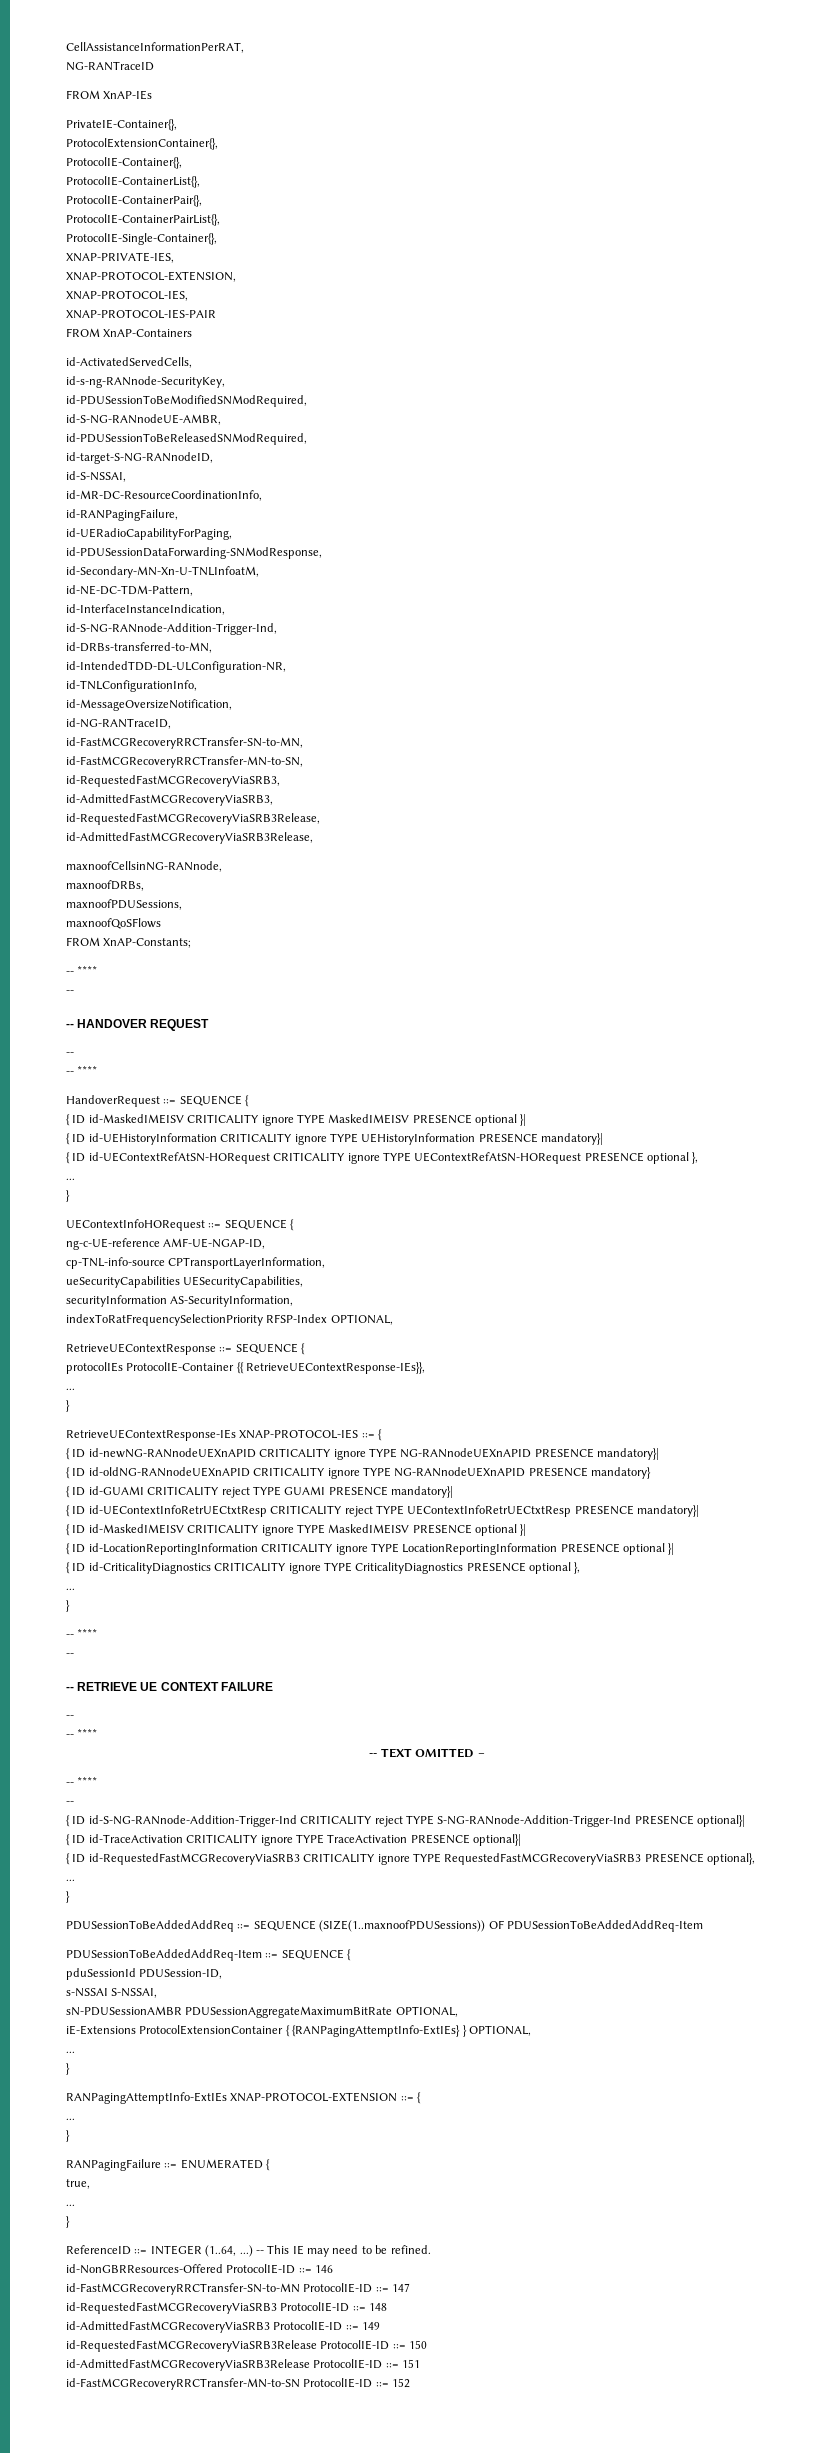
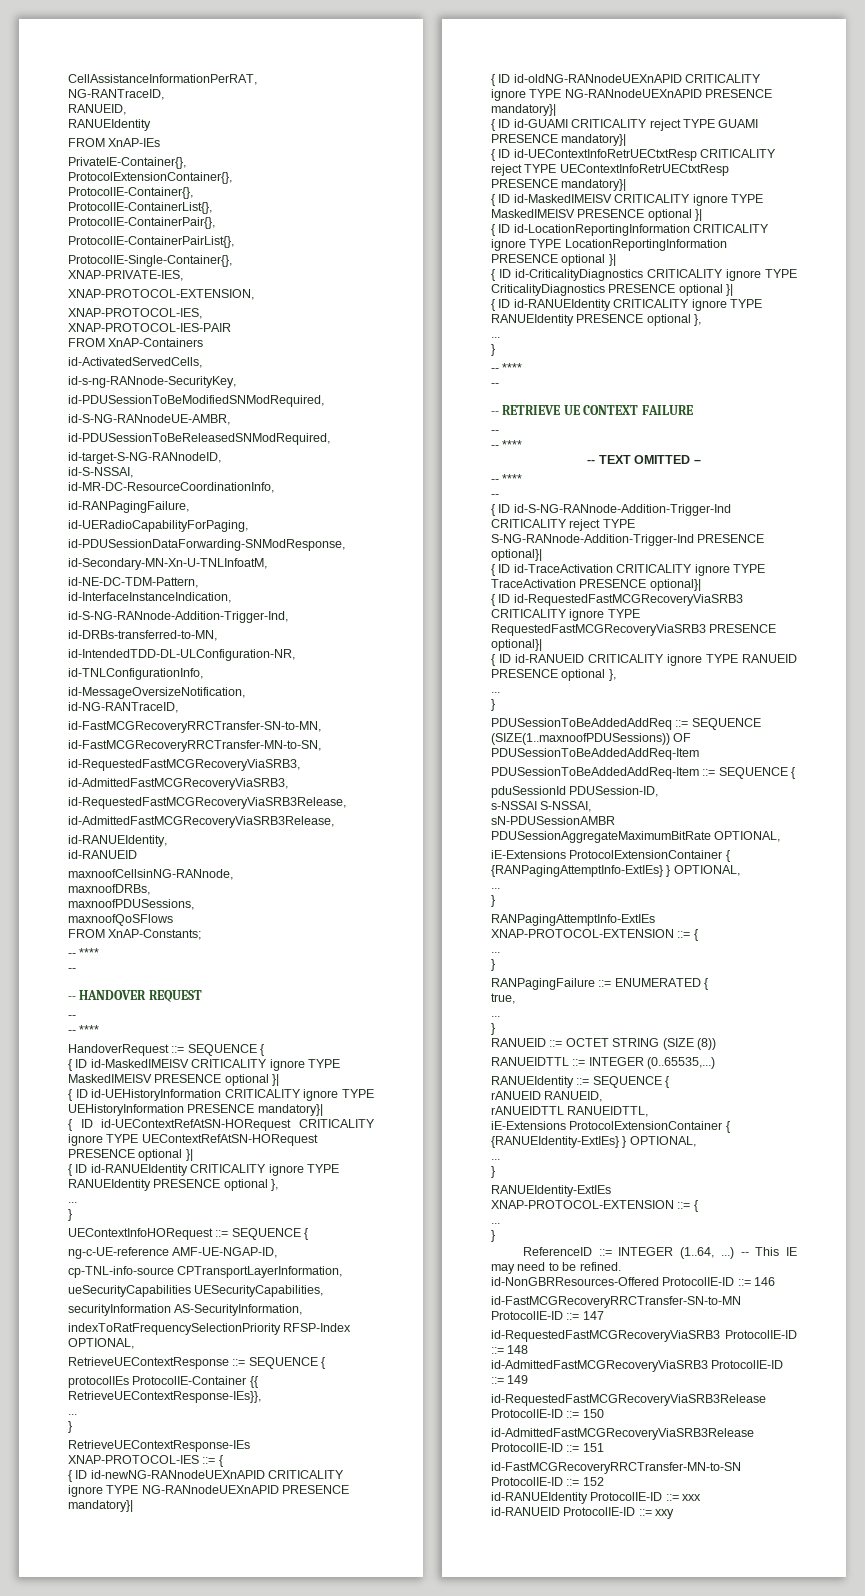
- NG-RANTraceID
+ NG-RANTraceID,
+ RANUEID,
+ RANUEIdentity
+ id-RANUEIdentity,
+ id-RANUEID
- { ID id-UEContextRefAtSN-HORequest CRITICALITY ignore TYPE UEContextRefAtSN-HORequest PRESENCE optional },
+ { ID id-UEContextRefAtSN-HORequest CRITICALITY ignore TYPE UEContextRefAtSN-HORequest PRESENCE optional }|
+ { ID id-RANUEIdentity CRITICALITY ignore TYPE RANUEIdentity PRESENCE optional },
- { ID id-oldNG-RANnodeUEXnAPID CRITICALITY ignore TYPE NG-RANnodeUEXnAPID PRESENCE mandatory}
+ { ID id-oldNG-RANnodeUEXnAPID CRITICALITY ignore TYPE NG-RANnodeUEXnAPID PRESENCE mandatory}|
- { ID id-CriticalityDiagnostics CRITICALITY ignore TYPE CriticalityDiagnostics PRESENCE optional },
+ { ID id-CriticalityDiagnostics CRITICALITY ignore TYPE CriticalityDiagnostics PRESENCE optional }|
+ { ID id-RANUEIdentity CRITICALITY ignore TYPE RANUEIdentity PRESENCE optional },
- { ID id-RequestedFastMCGRecoveryViaSRB3 CRITICALITY ignore TYPE RequestedFastMCGRecoveryViaSRB3 PRESENCE optional},
+ { ID id-RequestedFastMCGRecoveryViaSRB3 CRITICALITY ignore TYPE RequestedFastMCGRecoveryViaSRB3 PRESENCE optional}|
+ { ID id-RANUEID CRITICALITY ignore TYPE RANUEID PRESENCE optional },
+ RANUEID ::= OCTET STRING (SIZE (8))
+ RANUEIDTTL ::= INTEGER (0..65535,...)
+ RANUEIdentity ::= SEQUENCE {
+ rANUEID RANUEID,
+ rANUEIDTTL RANUEIDTTL,
+ iE-Extensions ProtocolExtensionContainer { {RANUEIdentity-ExtIEs} } OPTIONAL,
+ ...
+ }
+ RANUEIdentity-ExtIEs XNAP-PROTOCOL-EXTENSION ::= {
+ ...
+ }
+ id-RANUEIdentity ProtocolIE-ID ::= xxx
+ id-RANUEID ProtocolIE-ID ::= xxy

